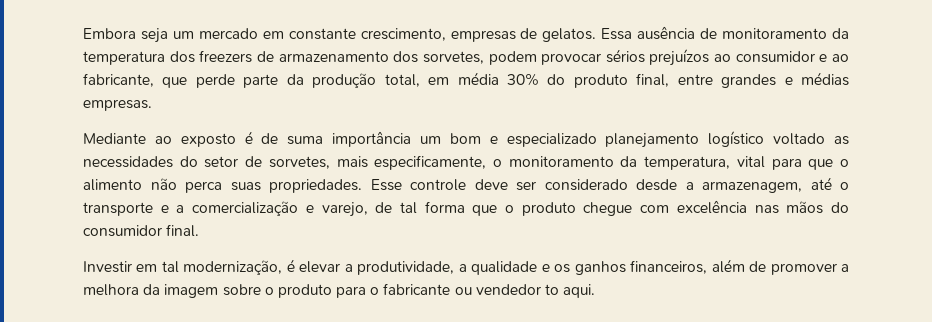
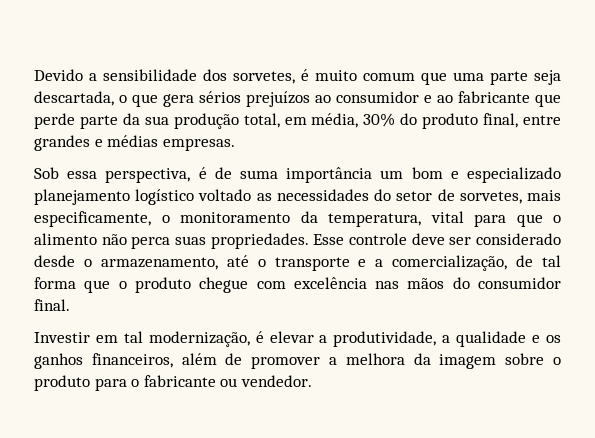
- Embora seja um mercado em constante crescimento, empresas de gelatos. Essa ausência de monitoramento da temperatura dos freezers de armazenamento dos sorvetes, podem provocar sérios prejuízos ao consumidor e ao fabricante, que perde parte da produção total, em média 30% do produto final, entre grandes e médias empresas.
+ Devido a sensibilidade dos sorvetes, é muito comum que uma parte seja descartada, o que gera sérios prejuízos ao consumidor e ao fabricante que perde parte da sua produção total, em média, 30% do produto final, entre grandes e médias empresas.
- Mediante ao exposto é de suma importância um bom e especializado planejamento logístico voltado as necessidades do setor de sorvetes, mais especificamente, o monitoramento da temperatura, vital para que o alimento não perca suas propriedades.
+ Sob essa perspectiva, é de suma importância um bom e especializado planejamento logístico voltado as necessidades do setor de sorvetes, mais especificamente, o monitoramento da temperatura, vital para que o alimento não perca suas propriedades.
- Esse controle deve ser considerado desde a armazenagem, até o transporte e a comercialização e varejo, de tal forma que o produto chegue com excelência nas mãos do consumidor final.
+ Esse controle deve ser considerado desde o armazenamento, até o transporte e a comercialização, de tal forma que o produto chegue com excelência nas mãos do consumidor final.
- Investir em tal modernização, é elevar a produtividade, a qualidade e os ganhos financeiros, além de promover a melhora da imagem sobre o produto para o fabricante ou vendedor to aqui.
+ Investir em tal modernização, é elevar a produtividade, a qualidade e os ganhos financeiros, além de promover a melhora da imagem sobre o produto para o fabricante ou vendedor.

